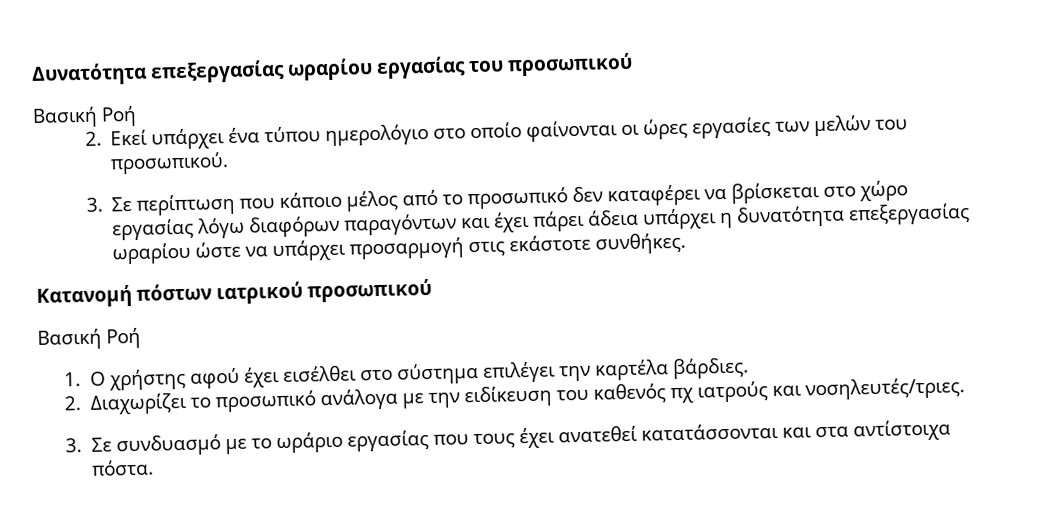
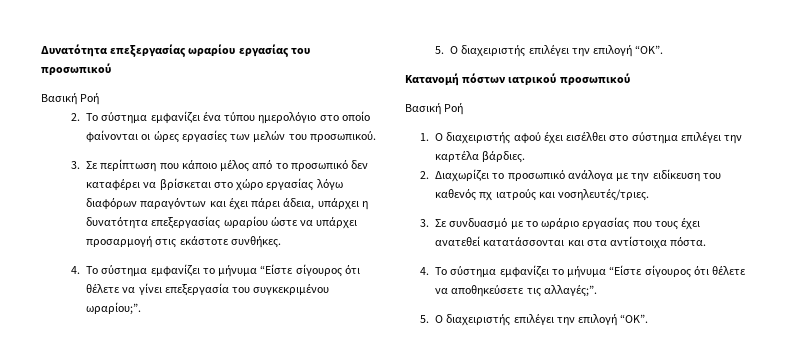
- 2. Εκεί υπάρχει ένα τύπου ημερολόγιο στο οποίο φαίνονται οι ώρες εργασίες των μελών του προσωπικού.
+ 2. Το σύστημα εμφανίζει ένα τύπου ημερολόγιο στο οποίο φαίνονται οι ώρες εργασίες των μελών του προσωπικού.
- 3. Σε περίπτωση που κάποιο μέλος από το προσωπικό δεν καταφέρει να βρίσκεται στο χώρο εργασίας λόγω διαφόρων παραγόντων και έχει πάρει άδεια υπάρχει η δυνατότητα επεξεργασίας ωραρίου ώστε να υπάρχει προσαρμογή στις εκάστοτε συνθήκες.
+ 3. Σε περίπτωση που κάποιο μέλος από το προσωπικό δεν καταφέρει να βρίσκεται στο χώρο εργασίας λόγω διαφόρων παραγόντων και έχει πάρει άδεια, υπάρχει η δυνατότητα επεξεργασίας ωραρίου ώστε να υπάρχει προσαρμογή στις εκάστοτε συνθήκες.
+ 4. Το σύστημα εμφανίζει το μήνυμα “Είστε σίγουρος ότι θέλετε να γίνει επεξεργασία του συγκεκριμένου ωραρίου;”.
+ 5. Ο διαχειριστής επιλέγει την επιλογή “OK”.
- 1. Ο χρήστης αφού έχει εισέλθει στο σύστημα επιλέγει την καρτέλα βάρδιες.
+ 1. Ο διαχειριστής αφού έχει εισέλθει στο σύστημα επιλέγει την καρτέλα βάρδιες.
+ 4. Το σύστημα εμφανίζει το μήνυμα “Είστε σίγουρος ότι θέλετε να αποθηκεύσετε τις αλλαγές;”.
+ 5. Ο διαχειριστής επιλέγει την επιλογή “OK”.

